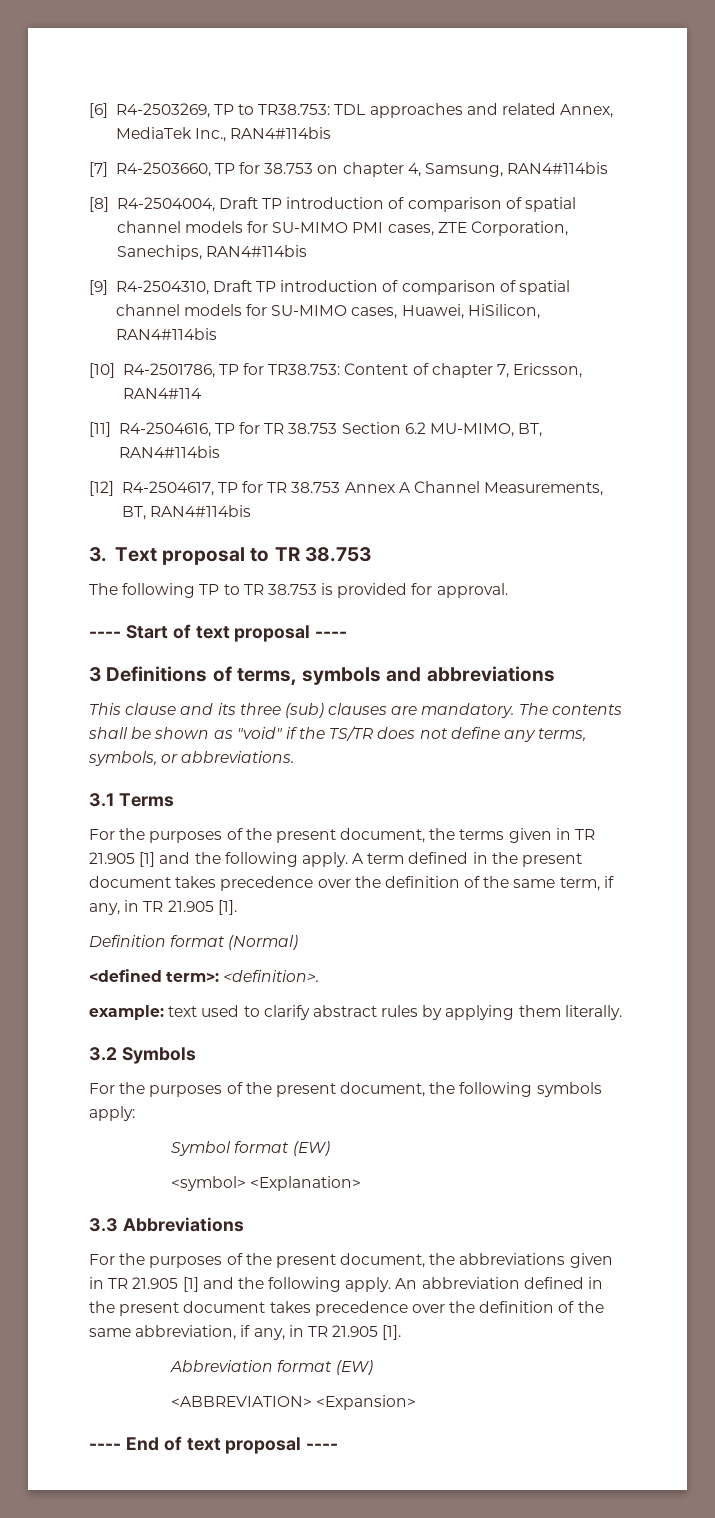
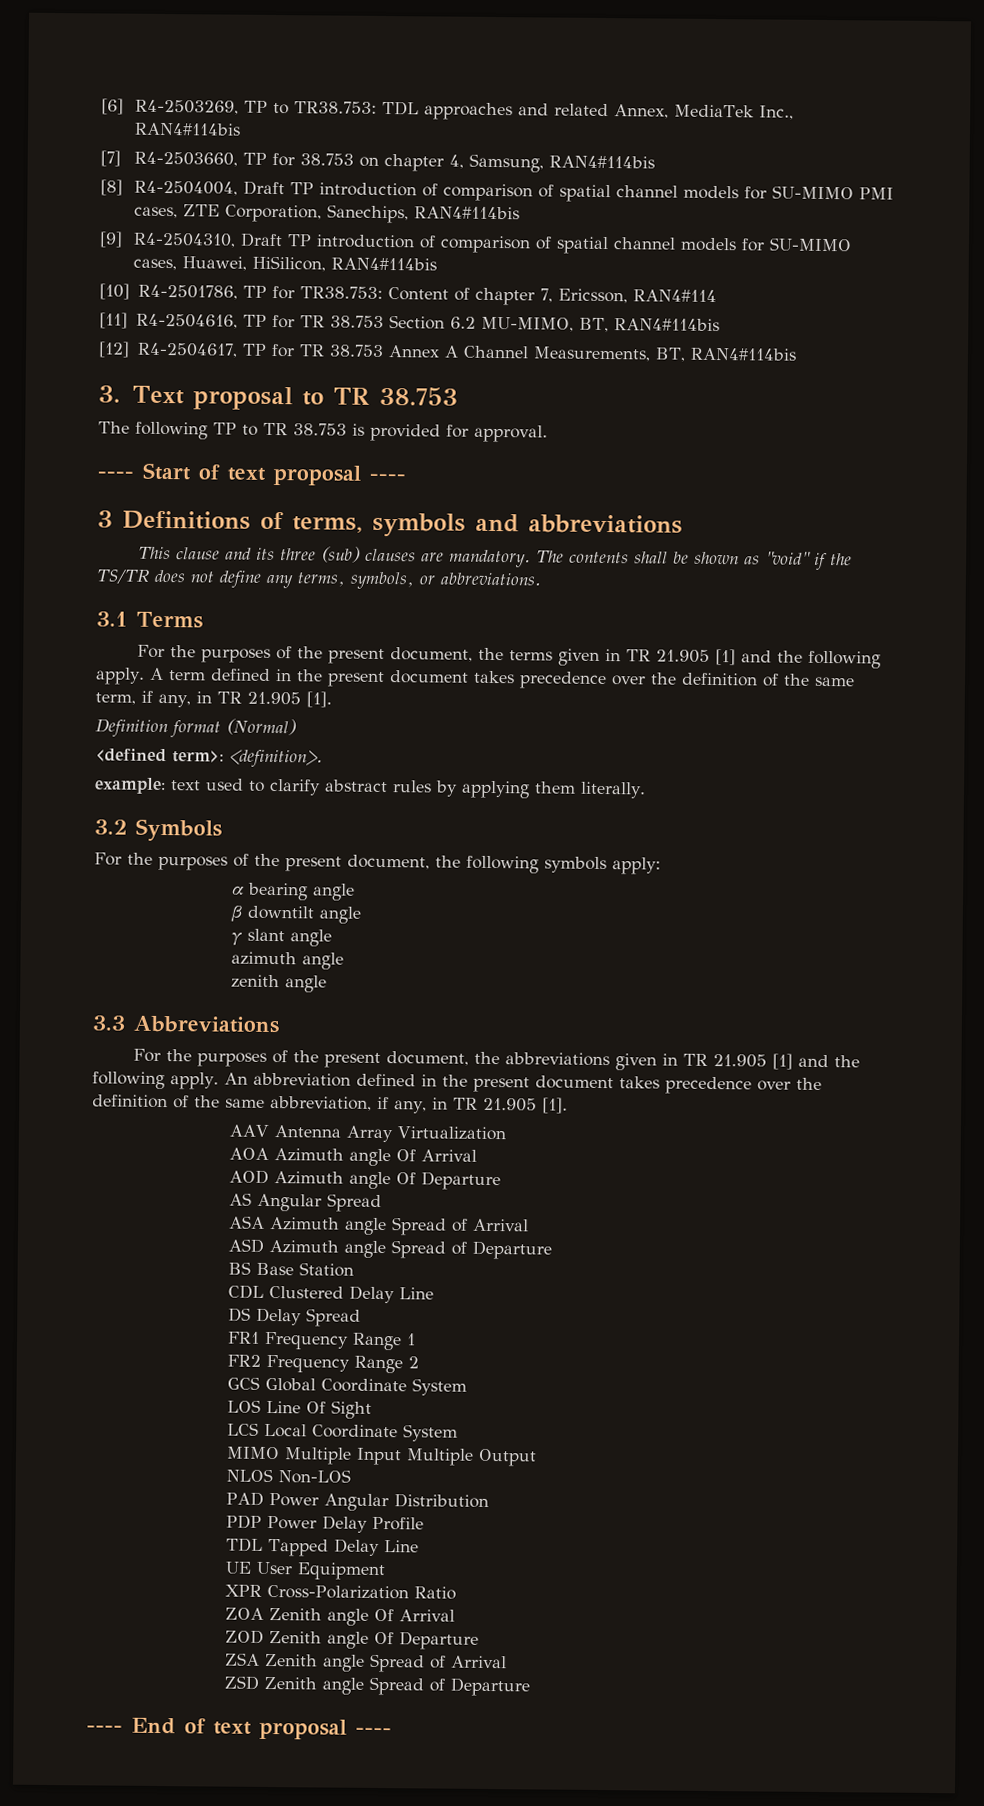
- Symbol format (EW)
- <symbol> <Explanation>
+ α bearing angle
+ β downtilt angle
+ γ slant angle
+ azimuth angle
+ zenith angle
- Abbreviation format (EW)
- <ABBREVIATION> <Expansion>
+ AAV Antenna Array Virtualization
+ AOA Azimuth angle Of Arrival
+ AOD Azimuth angle Of Departure
+ AS Angular Spread
+ ASA Azimuth angle Spread of Arrival
+ ASD Azimuth angle Spread of Departure
+ BS Base Station
+ CDL Clustered Delay Line
+ DS Delay Spread
+ FR1 Frequency Range 1
+ FR2 Frequency Range 2
+ GCS Global Coordinate System
+ LOS Line Of Sight
+ LCS Local Coordinate System
+ MIMO Multiple Input Multiple Output
+ NLOS Non-LOS
+ PAD Power Angular Distribution
+ PDP Power Delay Profile
+ TDL Tapped Delay Line
+ UE User Equipment
+ XPR Cross-Polarization Ratio
+ ZOA Zenith angle Of Arrival
+ ZOD Zenith angle Of Departure
+ ZSA Zenith angle Spread of Arrival
+ ZSD Zenith angle Spread of Departure

